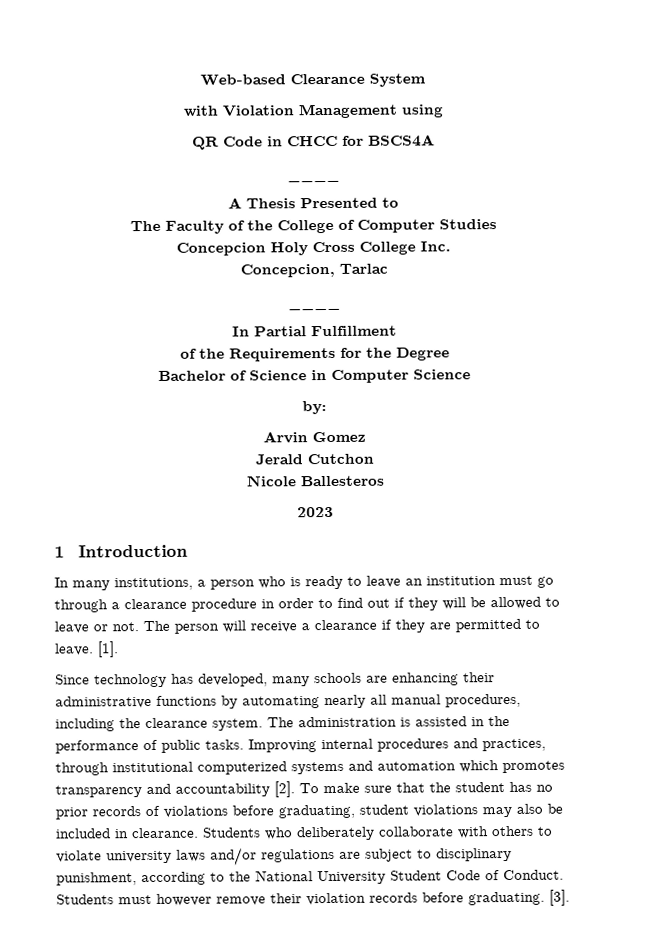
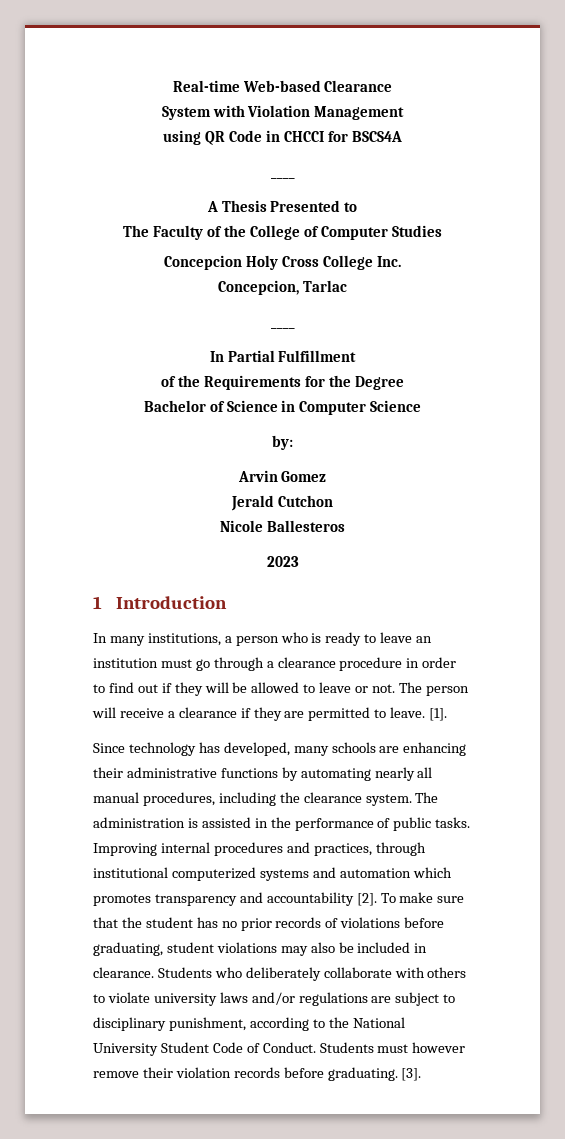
- Web-based Clearance System
- with Violation Management using
- QR Code in CHCC for BSCS4A
+ Real-time Web-based Clearance
+ System with Violation Management
+ using QR Code in CHCCI for BSCS4A

